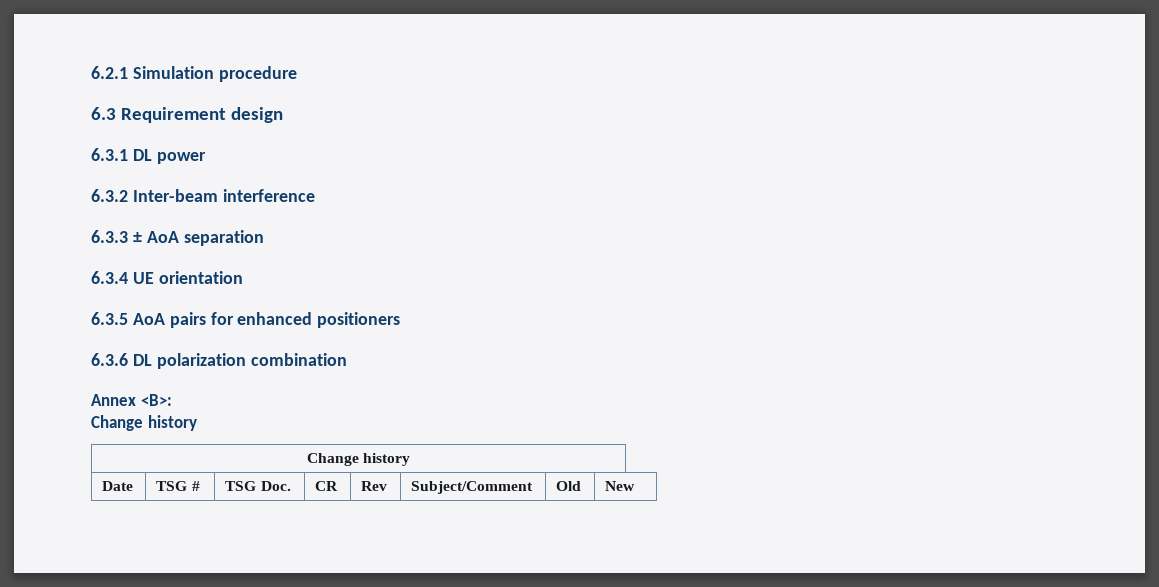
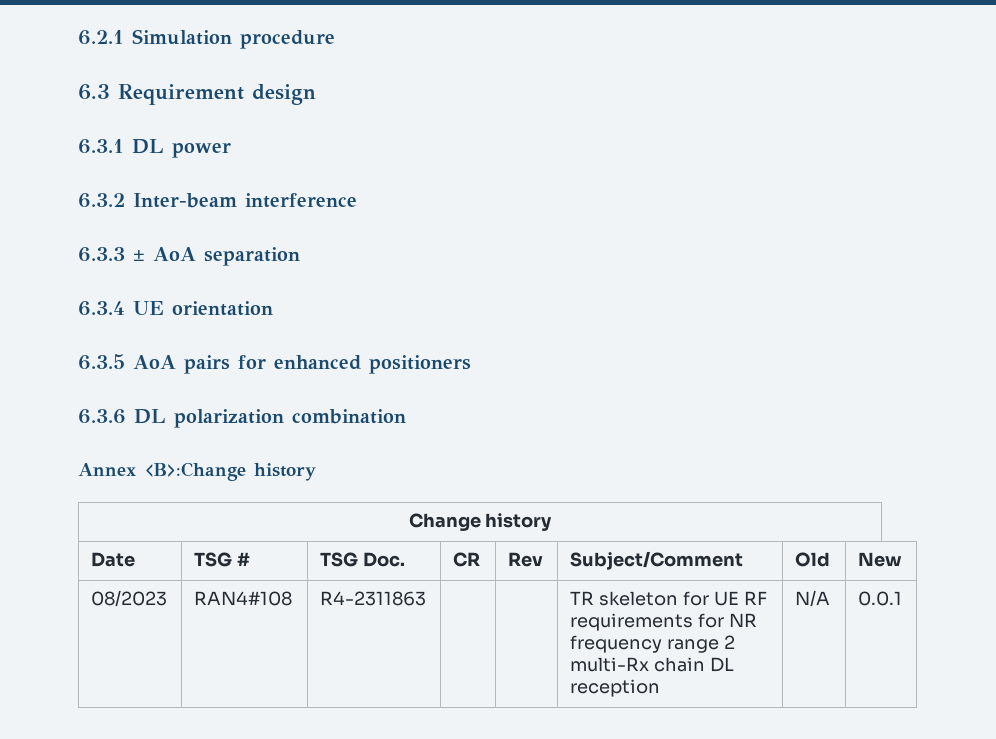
- Annex <B>:
- Change history
+ Annex <B>:Change history
+ 08/2023 | RAN4#108 | R4-2311863 | | | TR skeleton for UE RF requirements for NR frequency range 2 multi-Rx chain DL reception | N/A | 0.0.1

